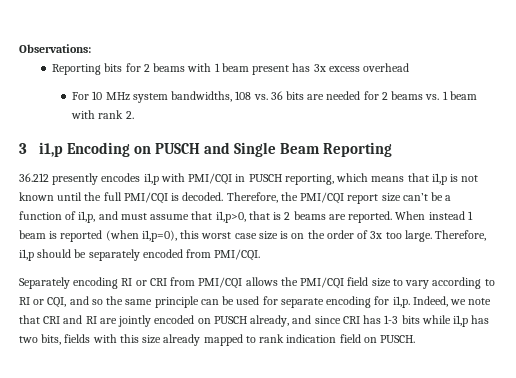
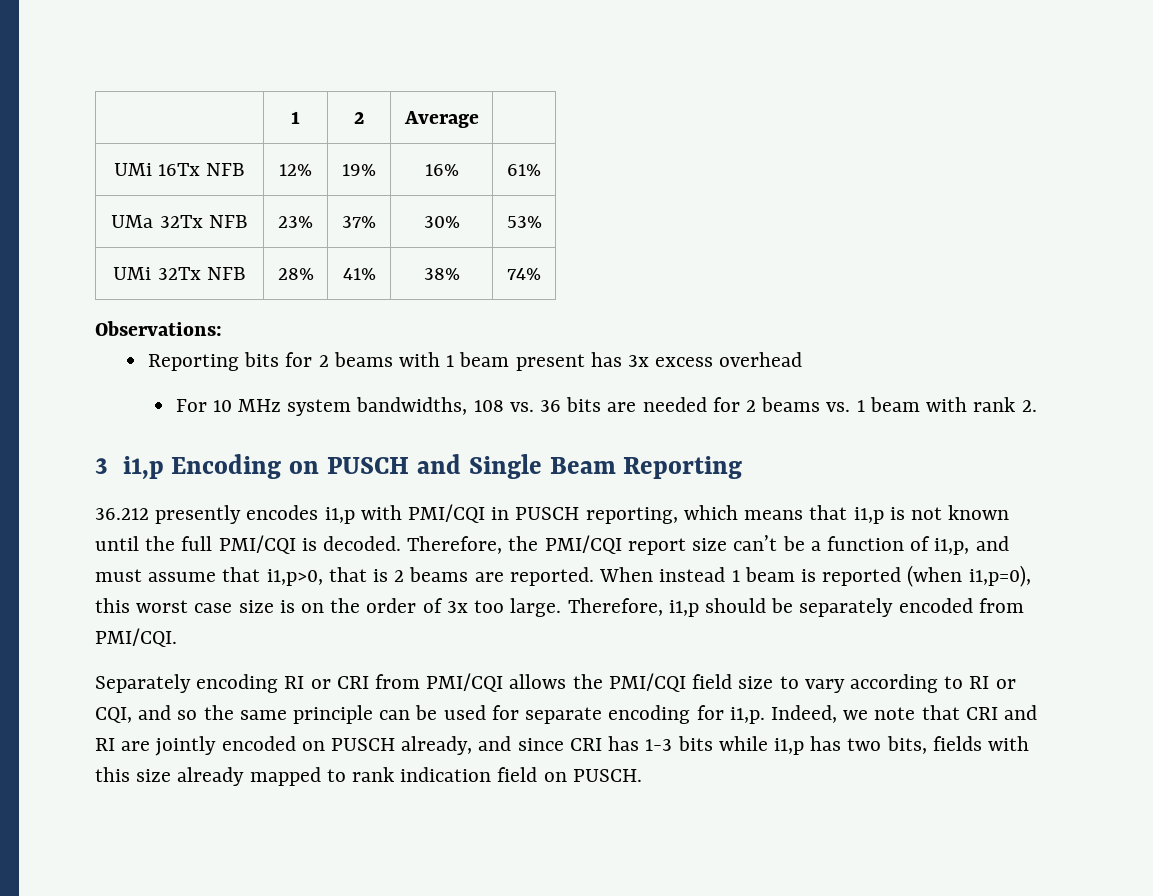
+ | 1 | 2 | Average |
+ UMi 16Tx NFB | 12% | 19% | 16% | 61%
+ UMa 32Tx NFB | 23% | 37% | 30% | 53%
+ UMi 32Tx NFB | 28% | 41% | 38% | 74%

